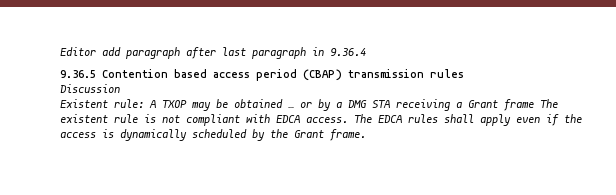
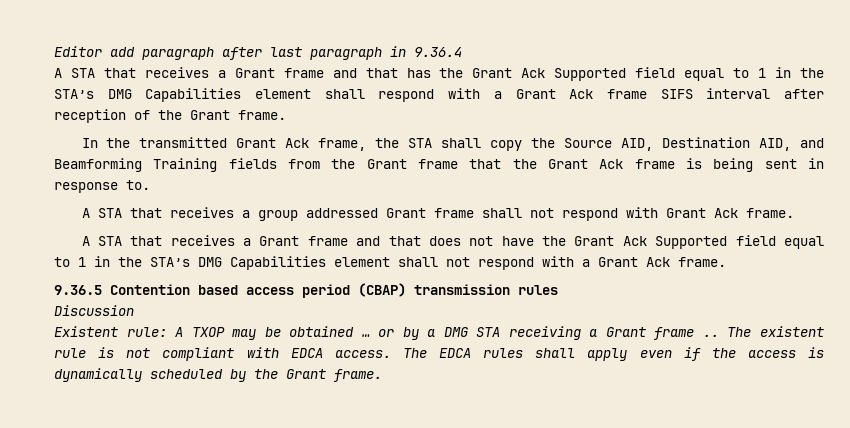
+ A STA that receives a Grant frame and that has the Grant Ack Supported field equal to 1 in the STA’s DMG Capabilities element shall respond with a Grant Ack frame SIFS interval after reception of the Grant frame.
+ In the transmitted Grant Ack frame, the STA shall copy the Source AID, Destination AID, and Beamforming Training fields from the Grant frame that the Grant Ack frame is being sent in response to.
+ A STA that receives a group addressed Grant frame shall not respond with Grant Ack frame.
+ A STA that receives a Grant frame and that does not have the Grant Ack Supported field equal to 1 in the STA’s DMG Capabilities element shall not respond with a Grant Ack frame.
- Existent rule: A TXOP may be obtained … or by a DMG STA receiving a Grant frame The existent rule is not compliant with EDCA access.
+ Existent rule: A TXOP may be obtained … or by a DMG STA receiving a Grant frame .. The existent rule is not compliant with EDCA access.

